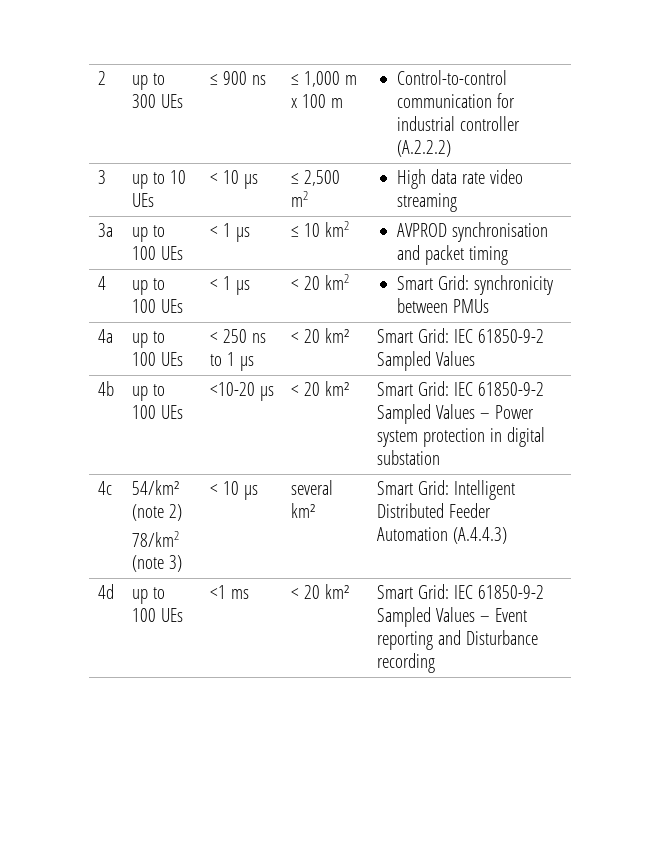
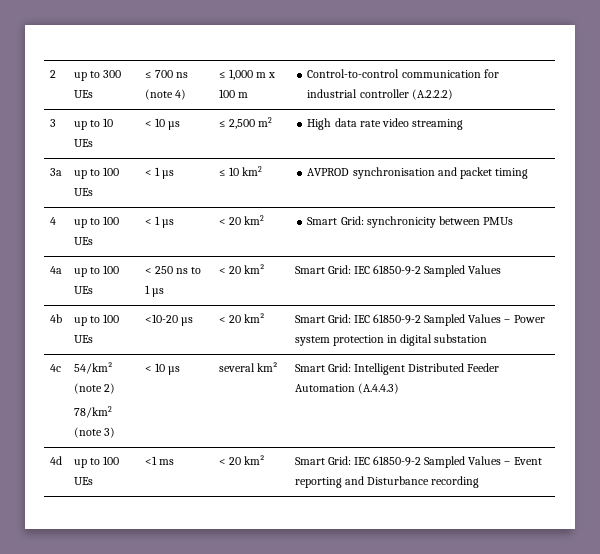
- 2 | up to 300 UEs | ≤ 900 ns | ≤ 1,000 m x 100 m | Control-to-control communication for industrial controller (A.2.2.2)
+ 2 | up to 300 UEs | ≤ 700 ns (note 4) | ≤ 1,000 m x 100 m | Control-to-control communication for industrial controller (A.2.2.2)

